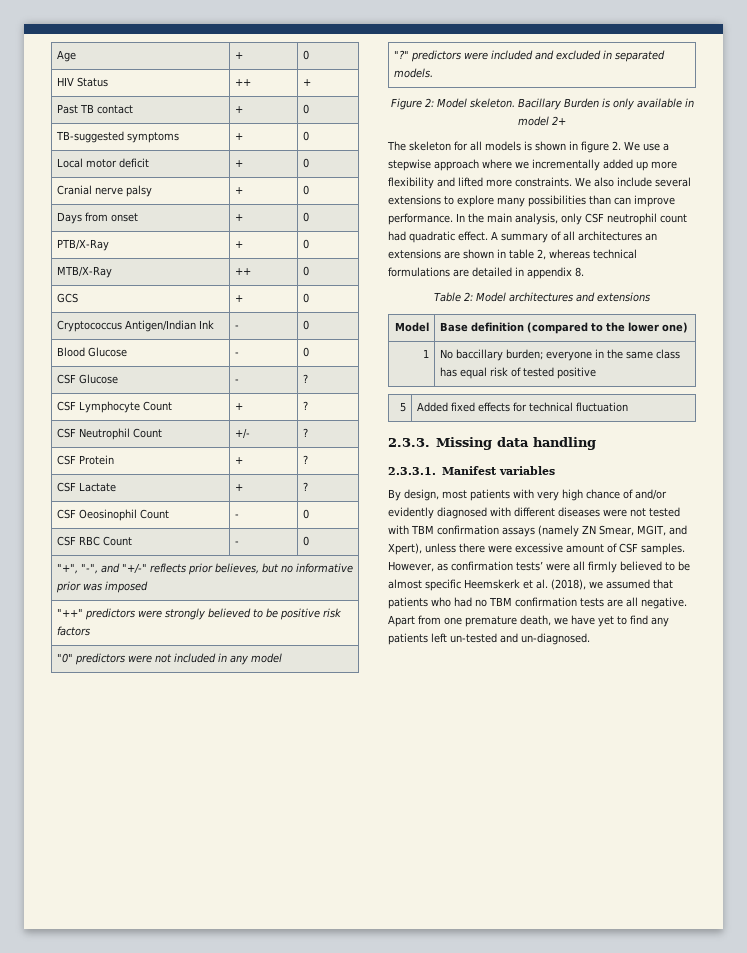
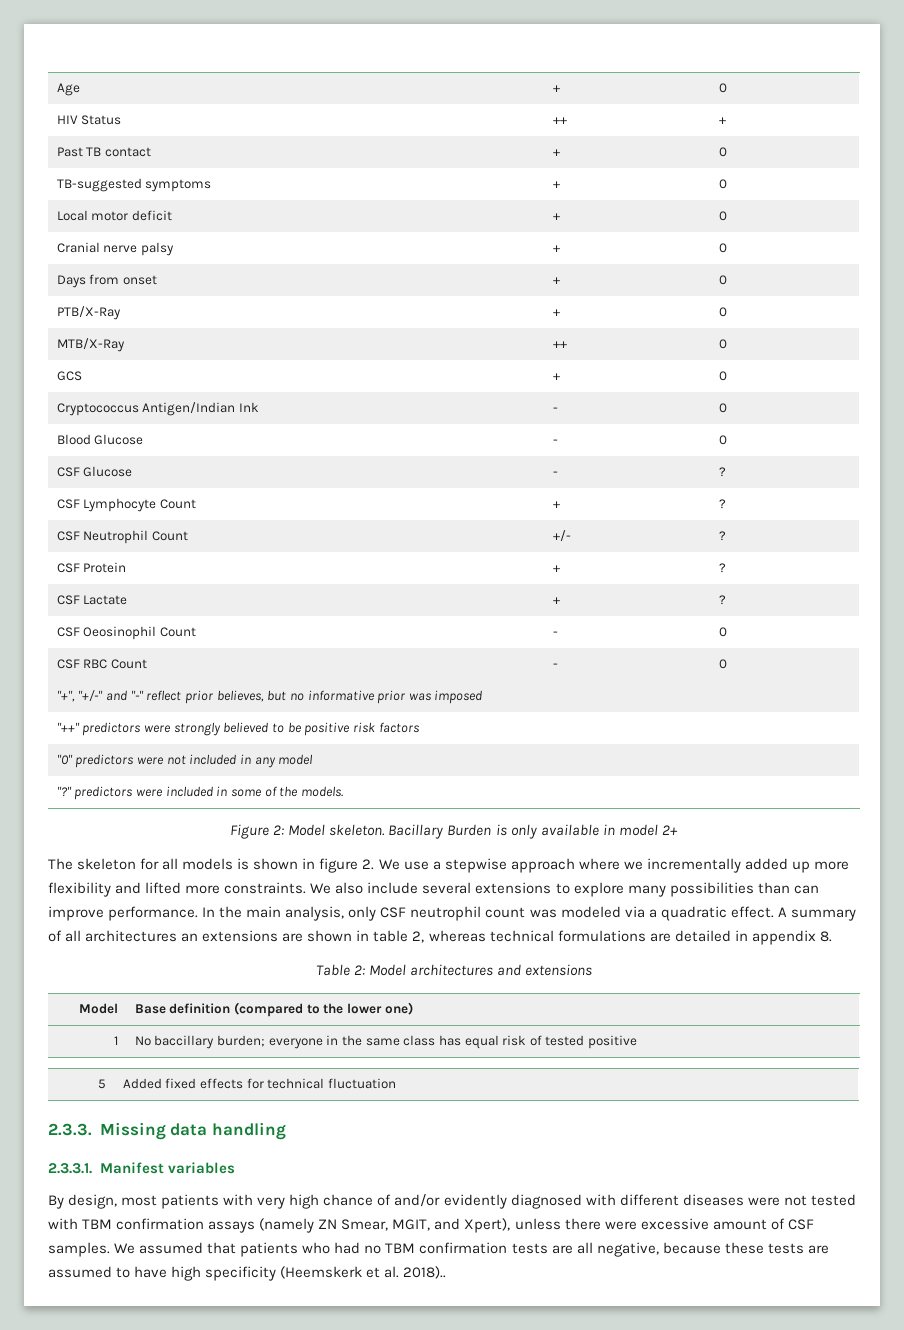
- "+", "-", and "+/-" reflects prior believes, but no informative prior was imposed
+ "+", "+/-" and "-" reflect prior believes, but no informative prior was imposed
- "?" predictors were included and excluded in separated models.
+ "?" predictors were included in some of the models.
- In the main analysis, only CSF neutrophil count had quadratic effect.
+ In the main analysis, only CSF neutrophil count was modeled via a quadratic effect.
- However, as confirmation tests’ were all firmly believed to be almost specific Heemskerk et al. (2018), we assumed that patients who had no TBM confirmation tests are all negative. Apart from one premature death, we have yet to find any patients left un-tested and un-diagnosed.
+ We assumed that patients who had no TBM confirmation tests are all negative, because these tests are assumed to have high specificity (Heemskerk et al. 2018)..

